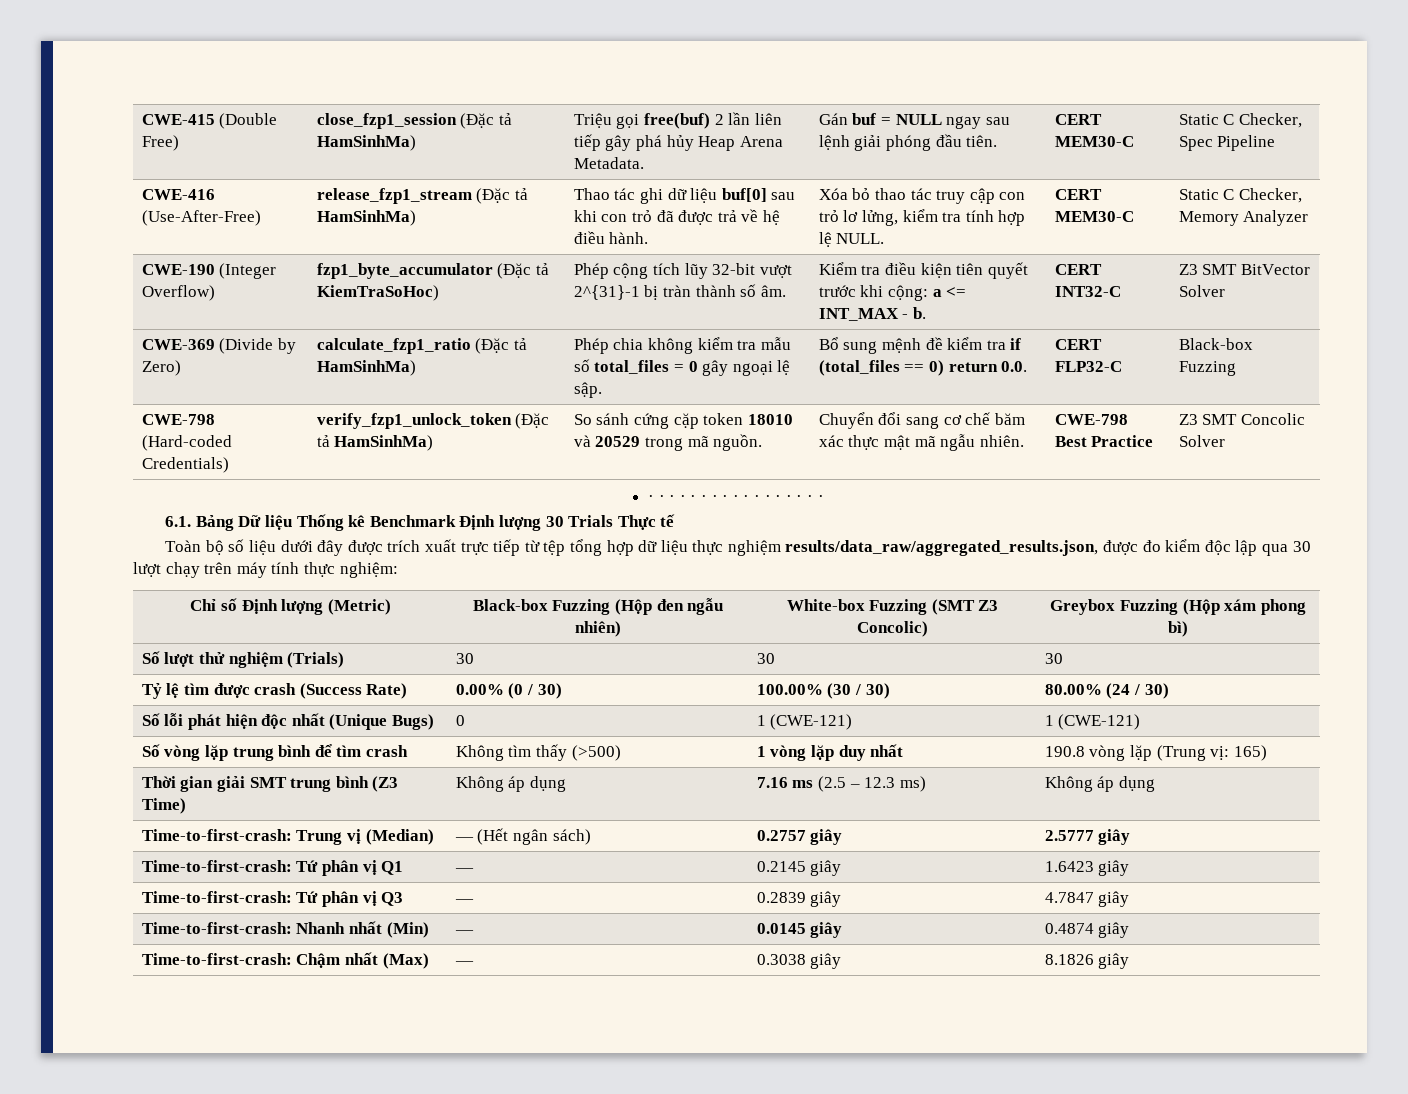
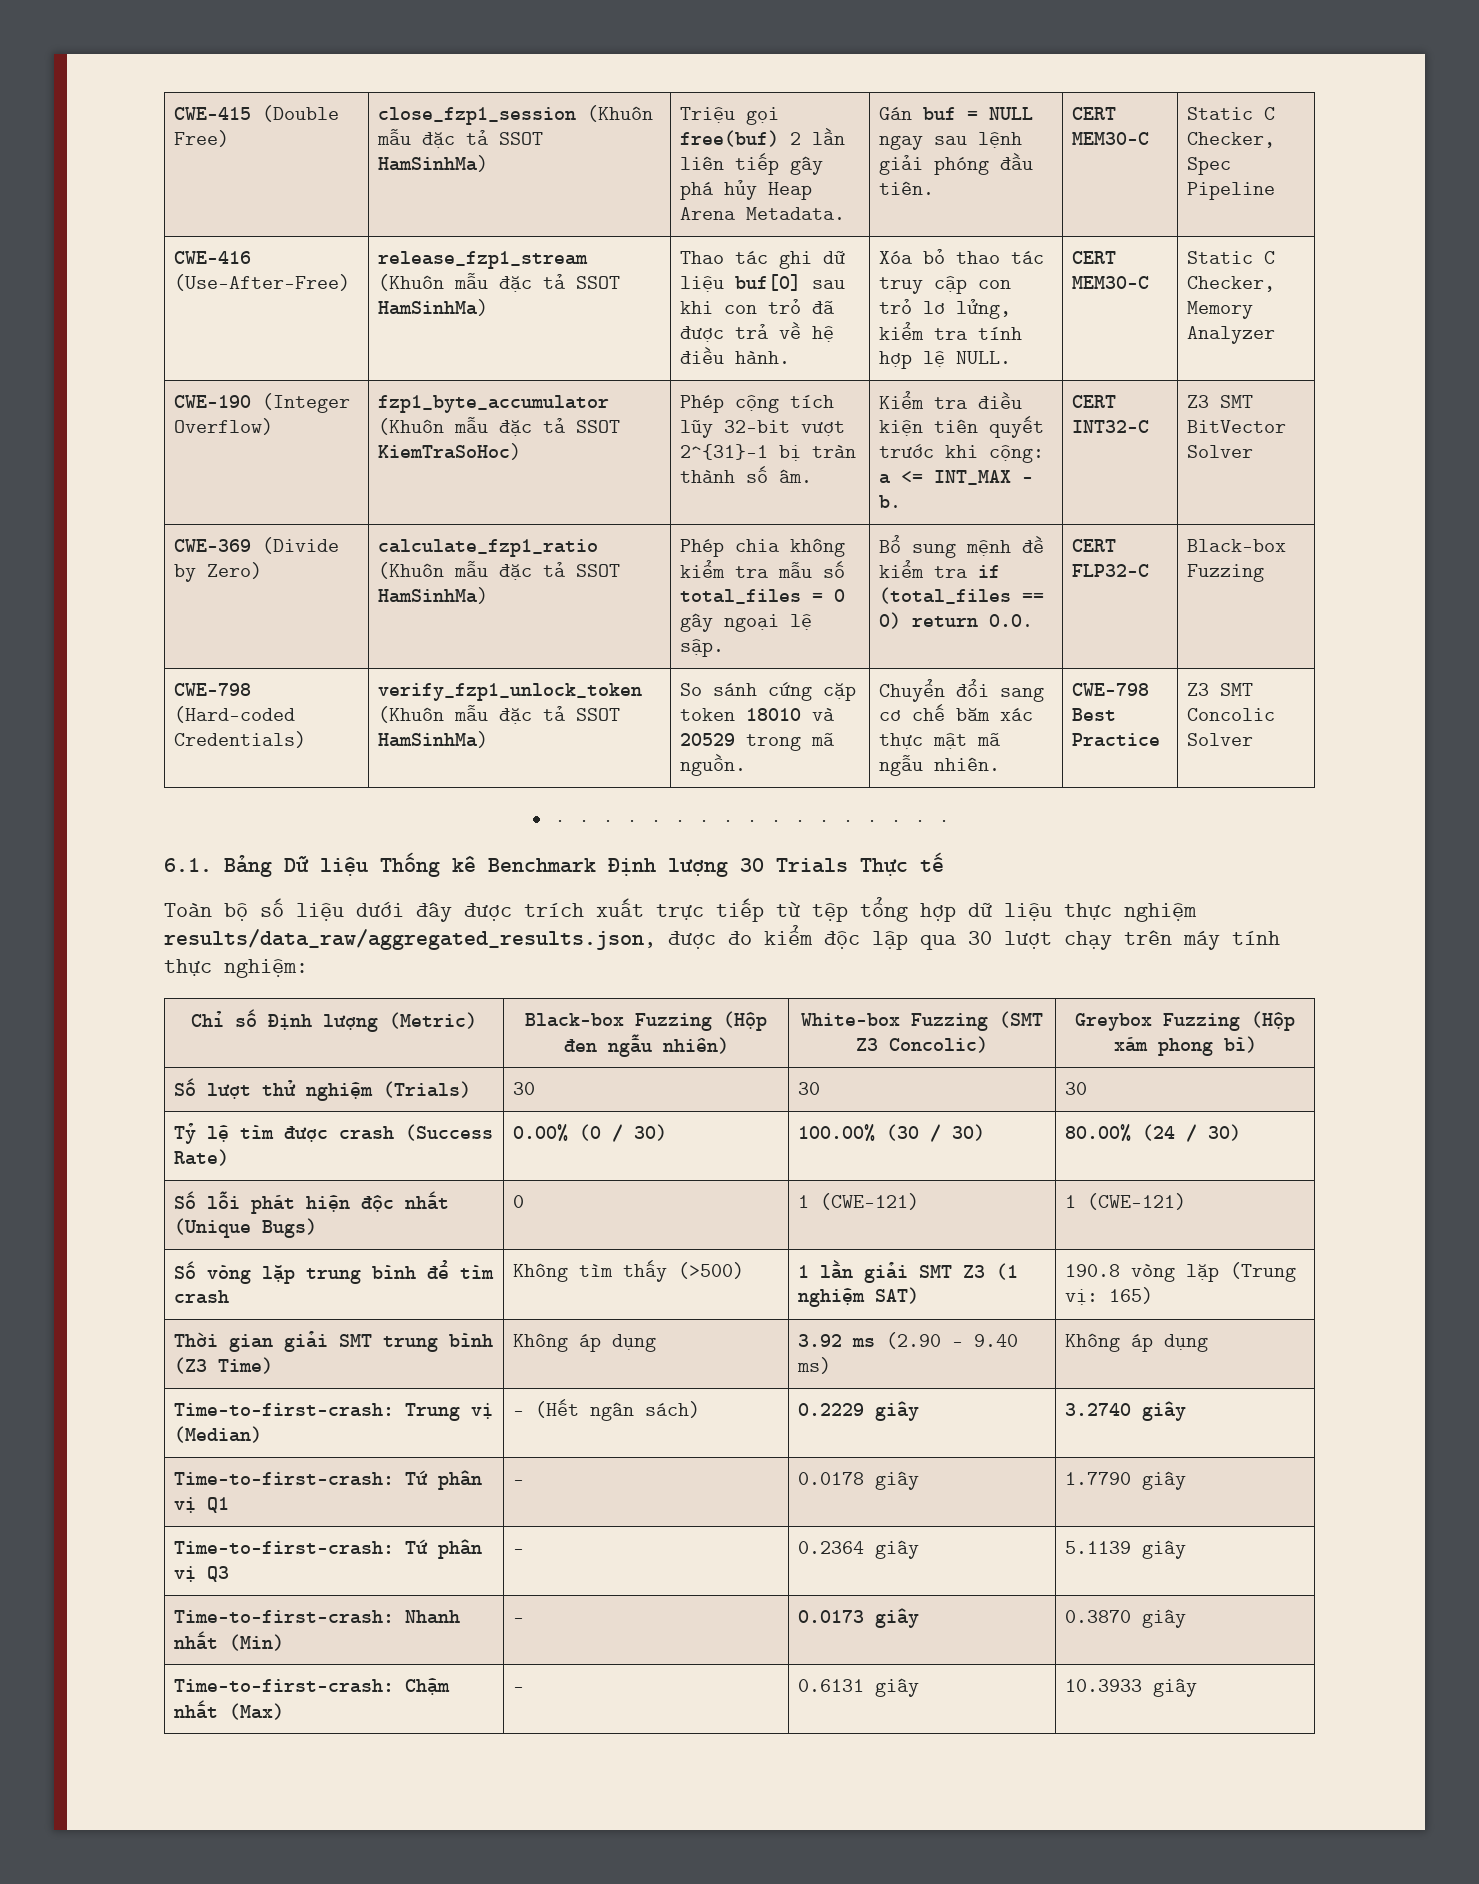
- close_fzp1_session (Đặc tả HamSinhMa)
+ close_fzp1_session (Khuôn mẫu đặc tả SSOT HamSinhMa)
- release_fzp1_stream (Đặc tả HamSinhMa)
+ release_fzp1_stream (Khuôn mẫu đặc tả SSOT HamSinhMa)
- fzp1_byte_accumulator (Đặc tả KiemTraSoHoc)
+ fzp1_byte_accumulator (Khuôn mẫu đặc tả SSOT KiemTraSoHoc)
- calculate_fzp1_ratio (Đặc tả HamSinhMa)
+ calculate_fzp1_ratio (Khuôn mẫu đặc tả SSOT HamSinhMa)
- CWE-798 (Hard-coded Credentials) | verify_fzp1_unlock_token (Đặc tả HamSinhMa) | So sánh cứng cặp token 18010 và 20529 trong mã nguồn. | Chuyển đổi sang cơ chế băm xác thực mật mã ngẫu nhiên. | CWE-798 Best Practice | Z3 SMT Concolic Solver
+ CWE-798 (Hard-coded Credentials) | verify_fzp1_unlock_token (Khuôn mẫu đặc tả SSOT HamSinhMa) | So sánh cứng cặp token 18010 và 20529 trong mã nguồn. | Chuyển đổi sang cơ chế băm xác thực mật mã ngẫu nhiên. | CWE-798 Best Practice | Z3 SMT Concolic Solver
- Số vòng lặp trung bình để tìm crash | Không tìm thấy (>500) | 1 vòng lặp duy nhất | 190.8 vòng lặp (Trung vị: 165)
+ Số vòng lặp trung bình để tìm crash | Không tìm thấy (>500) | 1 lần giải SMT Z3 (1 nghiệm SAT) | 190.8 vòng lặp (Trung vị: 165)
- Thời gian giải SMT trung bình (Z3 Time) | Không áp dụng | 7.16 ms (2.5 – 12.3 ms) | Không áp dụng
+ Thời gian giải SMT trung bình (Z3 Time) | Không áp dụng | 3.92 ms (2.90 – 9.40 ms) | Không áp dụng
- Time-to-first-crash: Trung vị (Median) | — (Hết ngân sách) | 0.2757 giây | 2.5777 giây
+ Time-to-first-crash: Trung vị (Median) | — (Hết ngân sách) | 0.2229 giây | 3.2740 giây
- Time-to-first-crash: Tứ phân vị Q1 | — | 0.2145 giây | 1.6423 giây
+ Time-to-first-crash: Tứ phân vị Q1 | — | 0.0178 giây | 1.7790 giây
- Time-to-first-crash: Tứ phân vị Q3 | — | 0.2839 giây | 4.7847 giây
+ Time-to-first-crash: Tứ phân vị Q3 | — | 0.2364 giây | 5.1139 giây
- Time-to-first-crash: Nhanh nhất (Min) | — | 0.0145 giây | 0.4874 giây
+ Time-to-first-crash: Nhanh nhất (Min) | — | 0.0173 giây | 0.3870 giây
- Time-to-first-crash: Chậm nhất (Max) | — | 0.3038 giây | 8.1826 giây
+ Time-to-first-crash: Chậm nhất (Max) | — | 0.6131 giây | 10.3933 giây

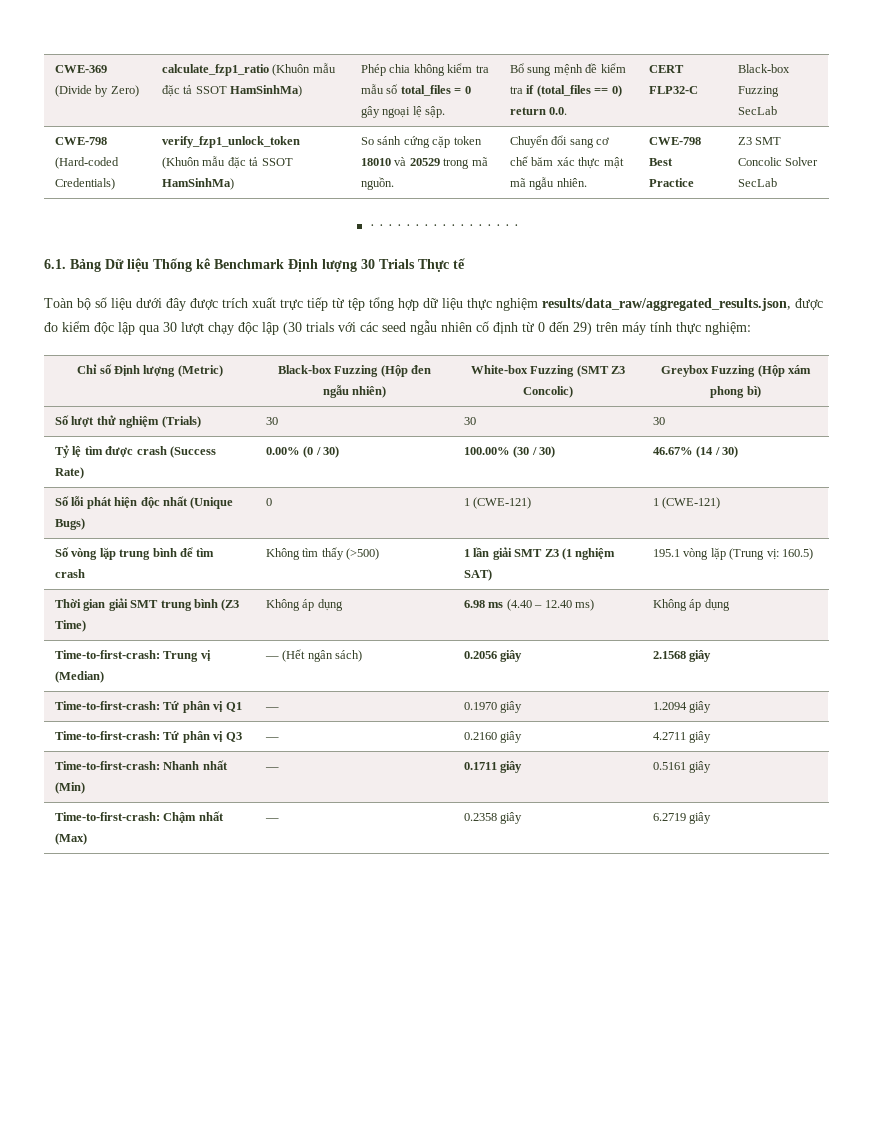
- CWE-415 (Double Free) | close_fzp1_session (Khuôn mẫu đặc tả SSOT HamSinhMa) | Triệu gọi free(buf) 2 lần liên tiếp gây phá hủy Heap Arena Metadata. | Gán buf = NULL ngay sau lệnh giải phóng đầu tiên. | CERT MEM30-C | Static C Checker, Spec Pipeline
- CWE-416 (Use-After-Free) | release_fzp1_stream (Khuôn mẫu đặc tả SSOT HamSinhMa) | Thao tác ghi dữ liệu buf[0] sau khi con trỏ đã được trả về hệ điều hành. | Xóa bỏ thao tác truy cập con trỏ lơ lửng, kiểm tra tính hợp lệ NULL. | CERT MEM30-C | Static C Checker, Memory Analyzer
- CWE-190 (Integer Overflow) | fzp1_byte_accumulator (Khuôn mẫu đặc tả SSOT KiemTraSoHoc) | Phép cộng tích lũy 32-bit vượt 2^{31}-1 bị tràn thành số âm. | Kiểm tra điều kiện tiên quyết trước khi cộng: a <= INT_MAX - b. | CERT INT32-C | Z3 SMT BitVector Solver
- CERT FLP32-C | Black-box Fuzzing
+ CERT FLP32-C | Black-box Fuzzing SecLab
- Z3 SMT Concolic Solver
+ Z3 SMT Concolic Solver SecLab
- Toàn bộ số liệu dưới đây được trích xuất trực tiếp từ tệp tổng hợp dữ liệu thực nghiệm results/data_raw/aggregated_results.json, được đo kiểm độc lập qua 30 lượt chạy trên máy tính thực nghiệm:
+ Toàn bộ số liệu dưới đây được trích xuất trực tiếp từ tệp tổng hợp dữ liệu thực nghiệm results/data_raw/aggregated_results.json, được đo kiểm độc lập qua 30 lượt chạy độc lập (30 trials với các seed ngẫu nhiên cố định từ 0 đến 29) trên máy tính thực nghiệm:
- Tỷ lệ tìm được crash (Success Rate) | 0.00% (0 / 30) | 100.00% (30 / 30) | 80.00% (24 / 30)
+ Tỷ lệ tìm được crash (Success Rate) | 0.00% (0 / 30) | 100.00% (30 / 30) | 46.67% (14 / 30)
- Số vòng lặp trung bình để tìm crash | Không tìm thấy (>500) | 1 lần giải SMT Z3 (1 nghiệm SAT) | 190.8 vòng lặp (Trung vị: 165)
+ Số vòng lặp trung bình để tìm crash | Không tìm thấy (>500) | 1 lần giải SMT Z3 (1 nghiệm SAT) | 195.1 vòng lặp (Trung vị: 160.5)
- Thời gian giải SMT trung bình (Z3 Time) | Không áp dụng | 3.92 ms (2.90 – 9.40 ms) | Không áp dụng
+ Thời gian giải SMT trung bình (Z3 Time) | Không áp dụng | 6.98 ms (4.40 – 12.40 ms) | Không áp dụng
- Time-to-first-crash: Trung vị (Median) | — (Hết ngân sách) | 0.2229 giây | 3.2740 giây
+ Time-to-first-crash: Trung vị (Median) | — (Hết ngân sách) | 0.2056 giây | 2.1568 giây
- Time-to-first-crash: Tứ phân vị Q1 | — | 0.0178 giây | 1.7790 giây
+ Time-to-first-crash: Tứ phân vị Q1 | — | 0.1970 giây | 1.2094 giây
- Time-to-first-crash: Tứ phân vị Q3 | — | 0.2364 giây | 5.1139 giây
+ Time-to-first-crash: Tứ phân vị Q3 | — | 0.2160 giây | 4.2711 giây
- Time-to-first-crash: Nhanh nhất (Min) | — | 0.0173 giây | 0.3870 giây
+ Time-to-first-crash: Nhanh nhất (Min) | — | 0.1711 giây | 0.5161 giây
- Time-to-first-crash: Chậm nhất (Max) | — | 0.6131 giây | 10.3933 giây
+ Time-to-first-crash: Chậm nhất (Max) | — | 0.2358 giây | 6.2719 giây

